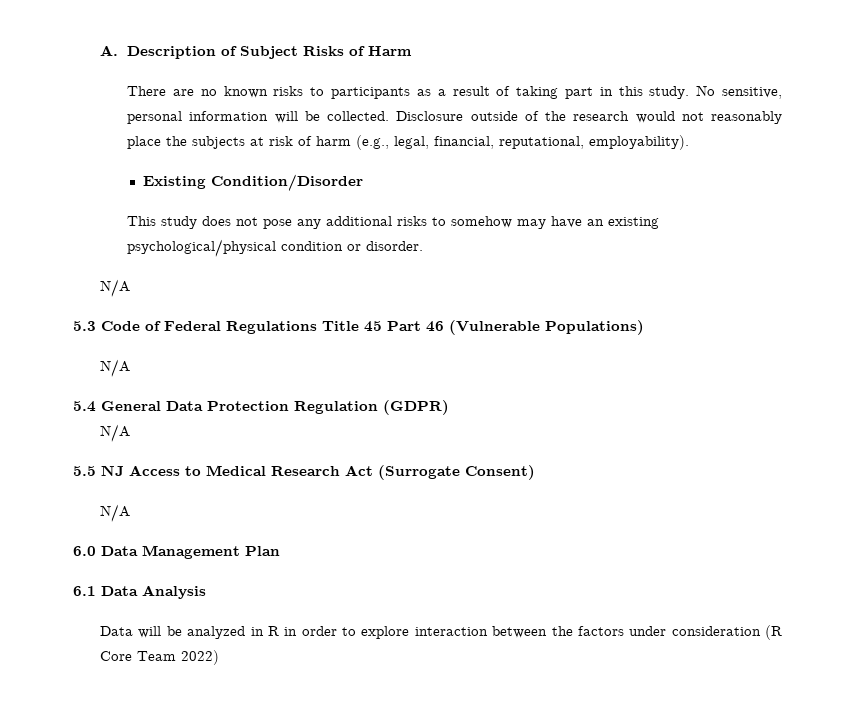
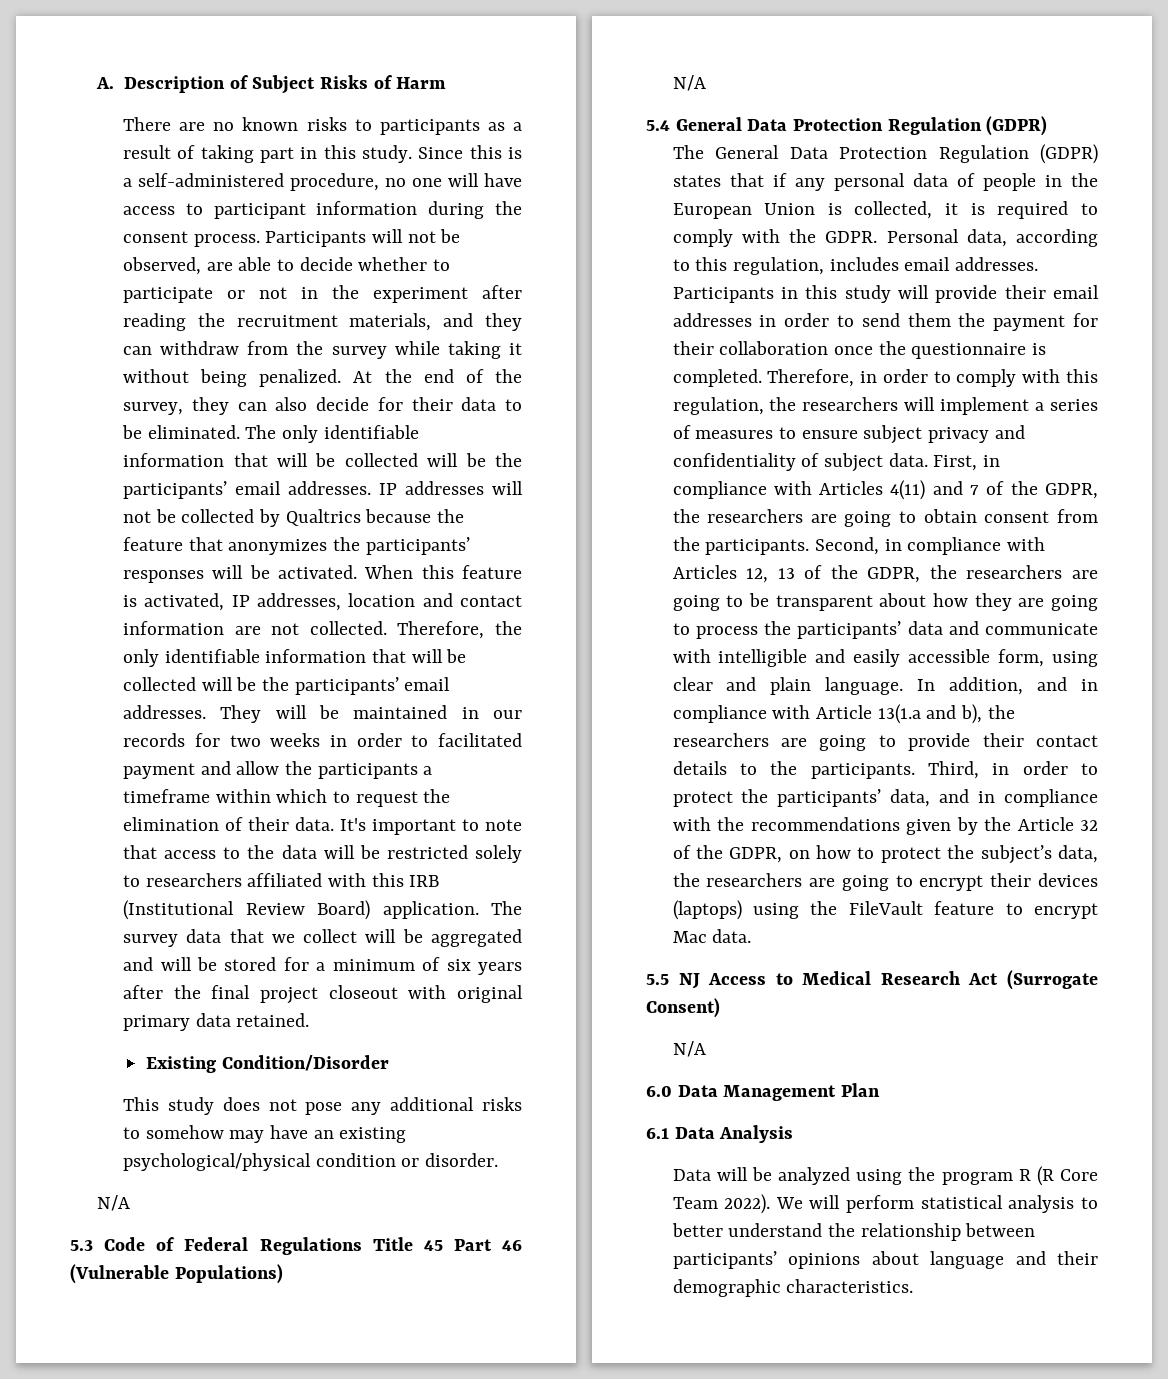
- No sensitive, personal information will be collected. Disclosure outside of the research would not reasonably place the subjects at risk of harm (e.g., legal, financial, reputational, employability).
+ Since this is a self-administered procedure, no one will have access to participant information during the consent process. Participants will not be observed, are able to decide whether to participate or not in the experiment after reading the recruitment materials, and they can withdraw from the survey while taking it without being penalized. At the end of the survey, they can also decide for their data to be eliminated. The only identifiable information that will be collected will be the participants’ email addresses. IP addresses will not be collected by Qualtrics because the feature that anonymizes the participants’ responses will be activated. When this feature is activated, IP addresses, location and contact information are not collected. Therefore, the only identifiable information that will be collected will be the participants’ email addresses. They will be maintained in our records for two weeks in order to facilitated payment and allow the participants a timeframe within which to request the elimination of their data. It's important to note that access to the data will be restricted solely to researchers affiliated with this IRB (Institutional Review Board) application. The survey data that we collect will be aggregated and will be stored for a minimum of six years after the final project closeout with original primary data retained.
  5.4 General Data Protection Regulation (GDPR)
- N/A
+ The General Data Protection Regulation (GDPR) states that if any personal data of people in the European Union is collected, it is required to comply with the GDPR. Personal data, according to this regulation, includes email addresses. Participants in this study will provide their email addresses in order to send them the payment for their collaboration once the questionnaire is completed. Therefore, in order to comply with this regulation, the researchers will implement a series of measures to ensure subject privacy and confidentiality of subject data. First, in compliance with Articles 4(11) and 7 of the GDPR, the researchers are going to obtain consent from the participants. Second, in compliance with Articles 12, 13 of the GDPR, the researchers are going to be transparent about how they are going to process the participants’ data and communicate with intelligible and easily accessible form, using clear and plain language. In addition, and in compliance with Article 13(1.a and b), the researchers are going to provide their contact details to the participants. Third, in order to protect the participants’ data, and in compliance with the recommendations given by the Article 32 of the GDPR, on how to protect the subject’s data, the researchers are going to encrypt their devices (laptops) using the FileVault feature to encrypt Mac data.
- Data will be analyzed in R in order to explore interaction between the factors under consideration (R Core Team 2022)
+ Data will be analyzed using the program R (R Core Team 2022). We will perform statistical analysis to better understand the relationship between participants’ opinions about language and their demographic characteristics.

